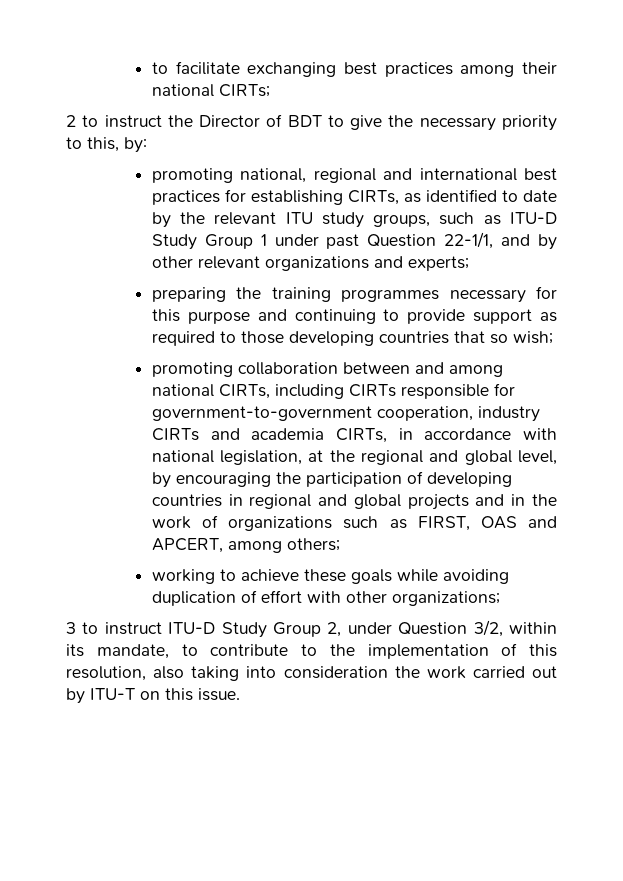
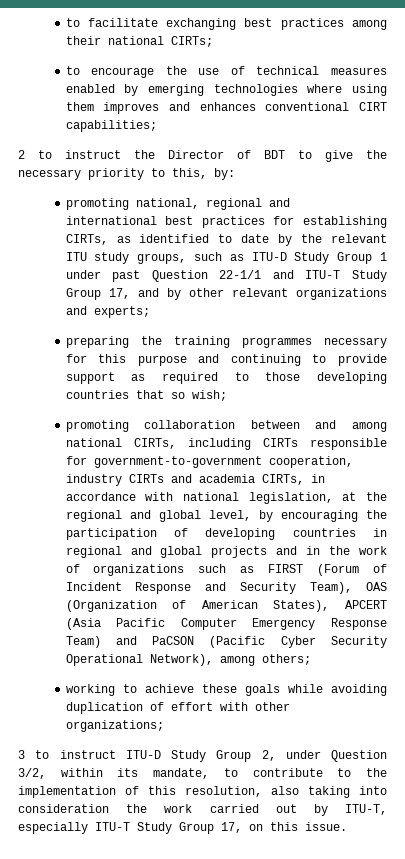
+ to encourage the use of technical measures enabled by emerging technologies where using them improves and enhances conventional CIRT capabilities;
- promoting national, regional and international best practices for establishing CIRTs, as identified to date by the relevant ITU study groups, such as ITU-D Study Group 1 under past Question 22-1/1, and by other relevant organizations and experts;
+ promoting national, regional and international best practices for establishing CIRTs, as identified to date by the relevant ITU study groups, such as ITU-D Study Group 1 under past Question 22-1/1 and ITU-T Study Group 17, and by other relevant organizations and experts;
- promoting collaboration between and among national CIRTs, including CIRTs responsible for government-to-government cooperation, industry CIRTs and academia CIRTs, in accordance with national legislation, at the regional and global level, by encouraging the participation of developing countries in regional and global projects and in the work of organizations such as FIRST, OAS and APCERT, among others;
+ promoting collaboration between and among national CIRTs, including CIRTs responsible for government-to-government cooperation, industry CIRTs and academia CIRTs, in accordance with national legislation, at the regional and global level, by encouraging the participation of developing countries in regional and global projects and in the work of organizations such as FIRST (Forum of Incident Response and Security Team), OAS (Organization of American States), APCERT (Asia Pacific Computer Emergency Response Team) and PaCSON (Pacific Cyber Security Operational Network), among others;
- 3 to instruct ITU-D Study Group 2, under Question 3/2, within its mandate, to contribute to the implementation of this resolution, also taking into consideration the work carried out by ITU-T on this issue.
+ 3 to instruct ITU-D Study Group 2, under Question 3/2, within its mandate, to contribute to the implementation of this resolution, also taking into consideration the work carried out by ITU-T, especially ITU-T Study Group 17, on this issue.

